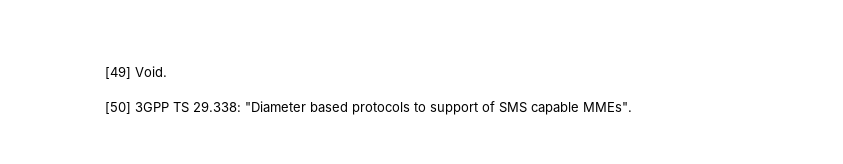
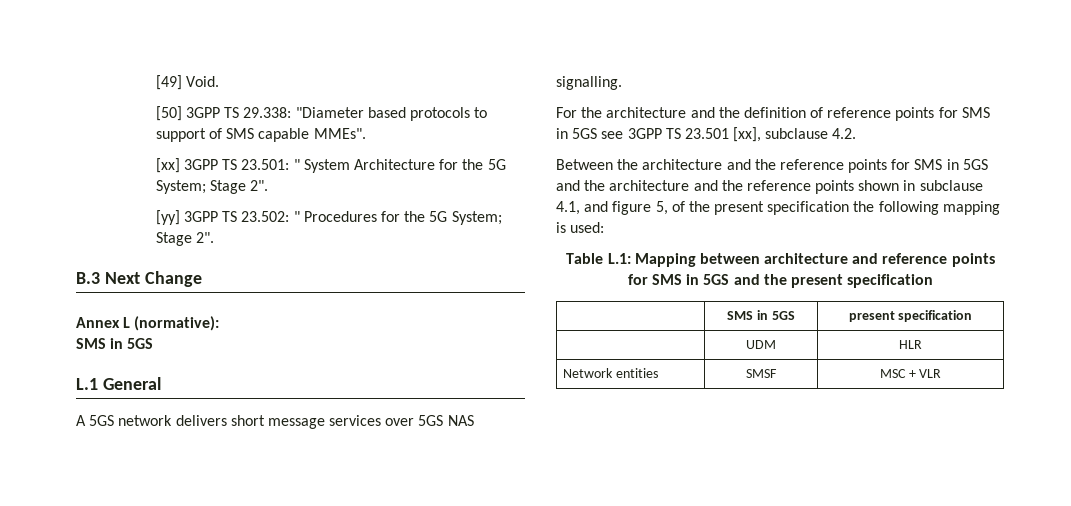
+ [xx] 3GPP TS 23.501: " System Architecture for the 5G System; Stage 2".
+ [yy] 3GPP TS 23.502: " Procedures for the 5G System; Stage 2".
+ B.3 Next Change
+ Annex L (normative):
+ SMS in 5GS
+ L.1 General
+ A 5GS network delivers short message services over 5GS NAS signalling.
+ For the architecture and the definition of reference points for SMS in 5GS see 3GPP TS 23.501 [xx], subclause 4.2.
+ Between the architecture and the reference points for SMS in 5GS and the architecture and the reference points shown in subclause 4.1, and figure 5, of the present specification the following mapping is used:
+ Table L.1: Mapping between architecture and reference points for SMS in 5GS and the present specification
+ | SMS in 5GS | present specification
+ | UDM | HLR
+ Network entities | SMSF | MSC + VLR

